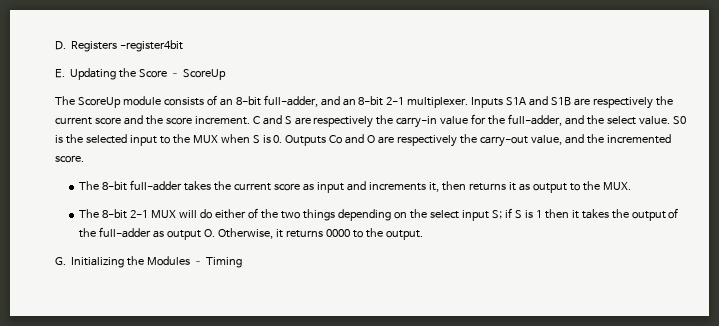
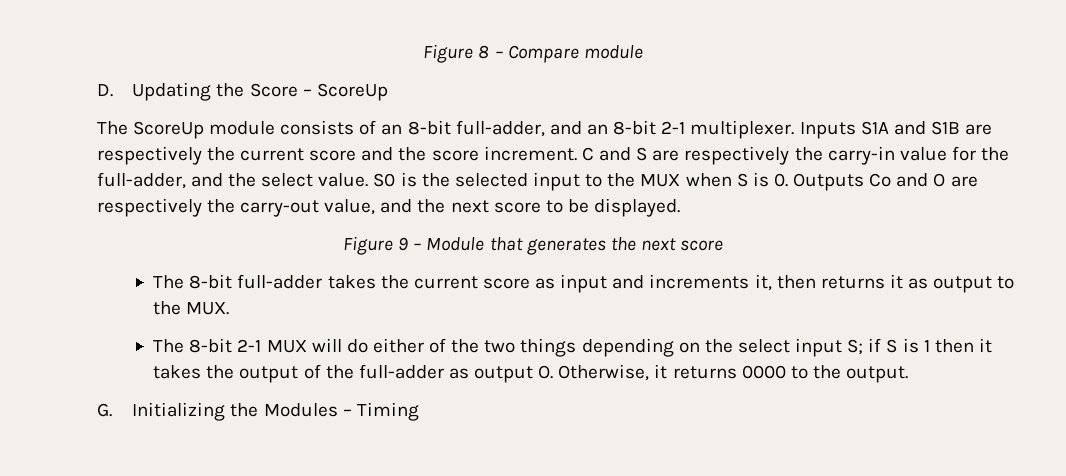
- D. Registers -register4bit
- E. Updating the Score – ScoreUp
+ Figure 8 – Compare module
+ D. Updating the Score – ScoreUp
- S0 is the selected input to the MUX when S is 0. Outputs Co and O are respectively the carry-out value, and the incremented score.
+ S0 is the selected input to the MUX when S is 0. Outputs Co and O are respectively the carry-out value, and the next score to be displayed.
+ Figure 9 – Module that generates the next score

